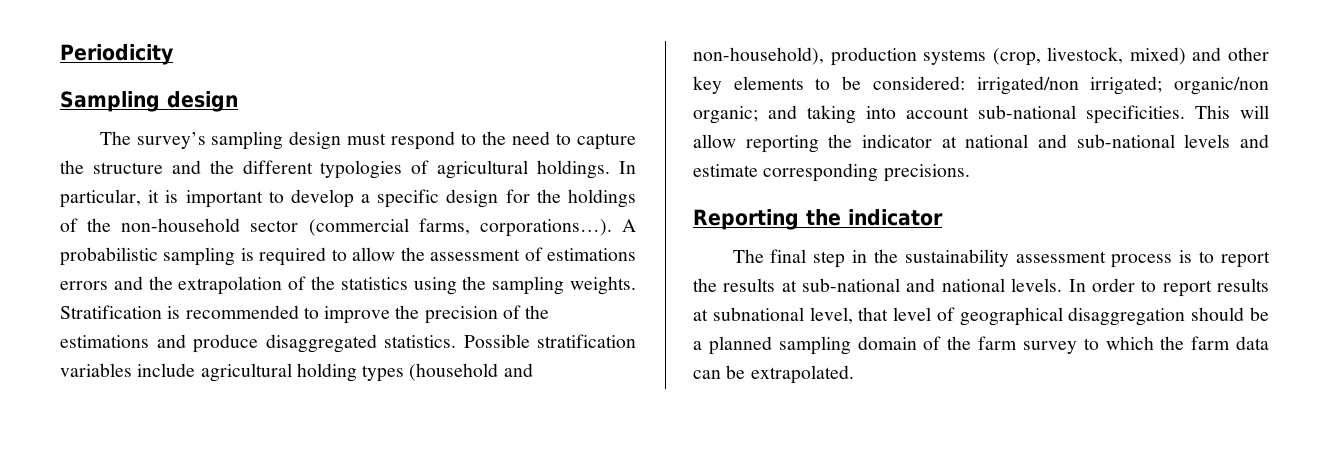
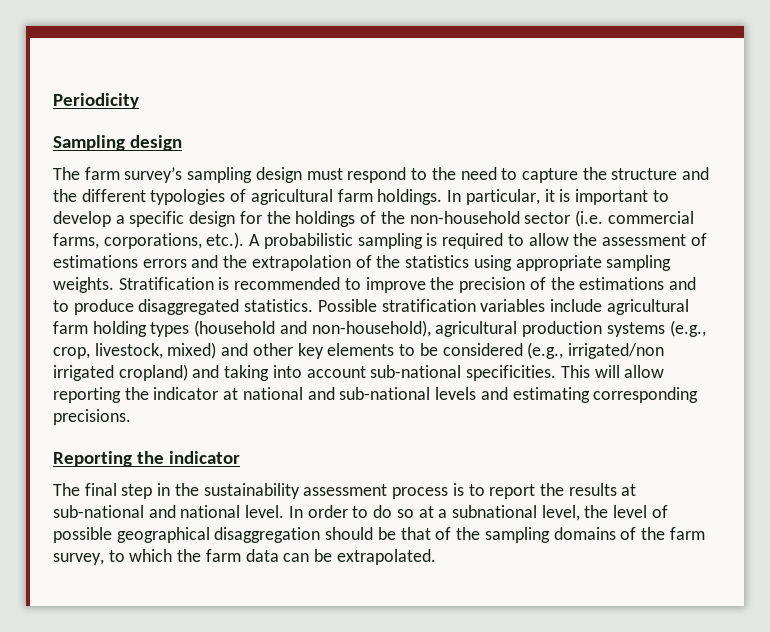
- The survey’s sampling design must respond to the need to capture the structure and the different typologies of agricultural holdings.
+ The farm survey’s sampling design must respond to the need to capture the structure and the different typologies of agricultural farm holdings.
- In particular, it is important to develop a specific design for the holdings of the non-household sector (commercial farms, corporations…). A probabilistic sampling is required to allow the assessment of estimations errors and the extrapolation of the statistics using the sampling weights.
+ In particular, it is important to develop a specific design for the holdings of the non-household sector (i.e. commercial farms, corporations, etc.). A probabilistic sampling is required to allow the assessment of estimations errors and the extrapolation of the statistics using appropriate sampling weights.
- Stratification is recommended to improve the precision of the estimations and produce disaggregated statistics.
+ Stratification is recommended to improve the precision of the estimations and to produce disaggregated statistics.
- Possible stratification variables include agricultural holding types (household and non-household), production systems (crop, livestock, mixed) and other key elements to be considered: irrigated/non irrigated; organic/non organic; and taking into account sub-national specificities.
+ Possible stratification variables include agricultural farm holding types (household and non-household), agricultural production systems (e.g., crop, livestock, mixed) and other key elements to be considered (e.g., irrigated/non irrigated cropland) and taking into account sub-national specificities.
- This will allow reporting the indicator at national and sub-national levels and estimate corresponding precisions.
+ This will allow reporting the indicator at national and sub-national levels and estimating corresponding precisions.
- The final step in the sustainability assessment process is to report the results at sub-national and national levels.
+ The final step in the sustainability assessment process is to report the results at sub-national and national level.
- In order to report results at subnational level, that level of geographical disaggregation should be a planned sampling domain of the farm survey to which the farm data can be extrapolated.
+ In order to do so at a subnational level, the level of possible geographical disaggregation should be that of the sampling domains of the farm survey, to which the farm data can be extrapolated.

